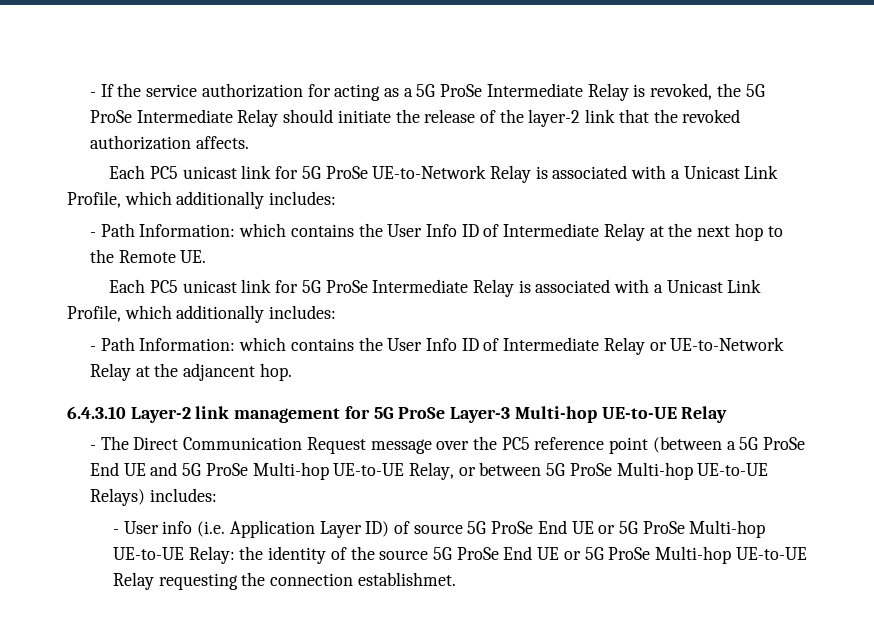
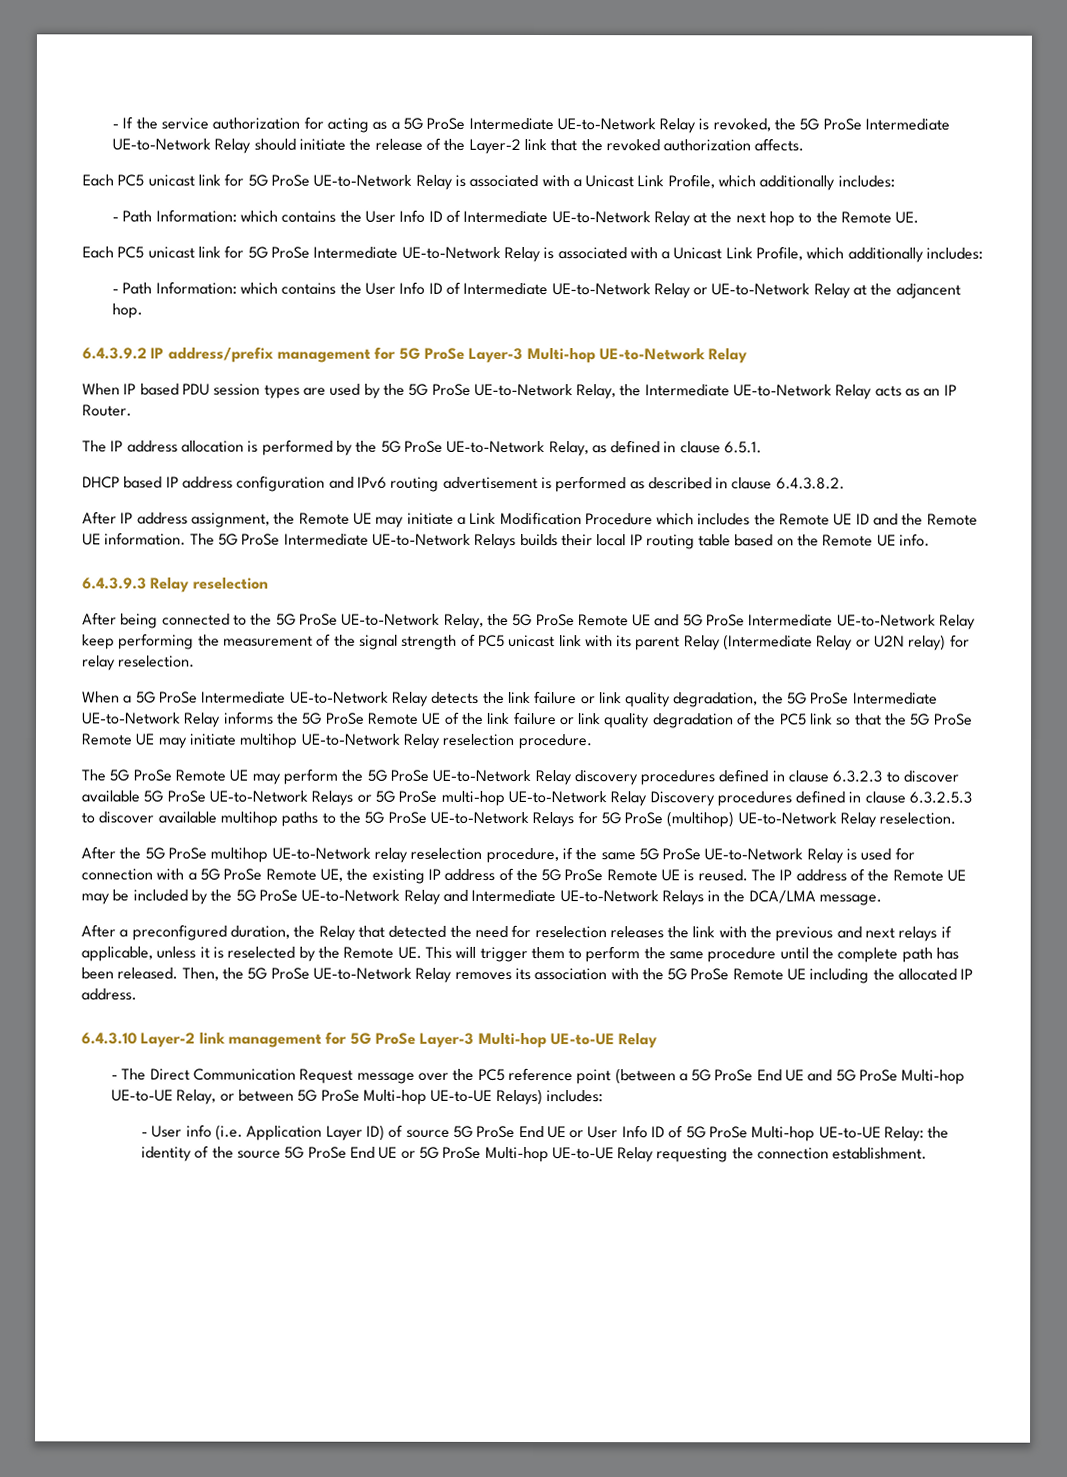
- - If the service authorization for acting as a 5G ProSe Intermediate Relay is revoked, the 5G ProSe Intermediate Relay should initiate the release of the layer-2 link that the revoked authorization affects.
+ - If the service authorization for acting as a 5G ProSe Intermediate UE-to-Network Relay is revoked, the 5G ProSe Intermediate UE-to-Network Relay should initiate the release of the Layer-2 link that the revoked authorization affects.
- - Path Information: which contains the User Info ID of Intermediate Relay at the next hop to the Remote UE.
+ - Path Information: which contains the User Info ID of Intermediate UE-to-Network Relay at the next hop to the Remote UE.
- Each PC5 unicast link for 5G ProSe Intermediate Relay is associated with a Unicast Link Profile, which additionally includes:
+ Each PC5 unicast link for 5G ProSe Intermediate UE-to-Network Relay is associated with a Unicast Link Profile, which additionally includes:
- - Path Information: which contains the User Info ID of Intermediate Relay or UE-to-Network Relay at the adjancent hop.
+ - Path Information: which contains the User Info ID of Intermediate UE-to-Network Relay or UE-to-Network Relay at the adjancent hop.
+ 6.4.3.9.2 IP address/prefix management for 5G ProSe Layer-3 Multi-hop UE-to-Network Relay
+ When IP based PDU session types are used by the 5G ProSe UE-to-Network Relay, the Intermediate UE-to-Network Relay acts as an IP Router.
+ The IP address allocation is performed by the 5G ProSe UE-to-Network Relay, as defined in clause 6.5.1.
+ DHCP based IP address configuration and IPv6 routing advertisement is performed as described in clause 6.4.3.8.2.
+ After IP address assignment, the Remote UE may initiate a Link Modification Procedure which includes the Remote UE ID and the Remote UE information. The 5G ProSe Intermediate UE-to-Network Relays builds their local IP routing table based on the Remote UE info.
+ 6.4.3.9.3 Relay reselection
+ After being connected to the 5G ProSe UE-to-Network Relay, the 5G ProSe Remote UE and 5G ProSe Intermediate UE-to-Network Relay keep performing the measurement of the signal strength of PC5 unicast link with its parent Relay (Intermediate Relay or U2N relay) for relay reselection.
+ When a 5G ProSe Intermediate UE-to-Network Relay detects the link failure or link quality degradation, the 5G ProSe Intermediate UE-to-Network Relay informs the 5G ProSe Remote UE of the link failure or link quality degradation of the PC5 link so that the 5G ProSe Remote UE may initiate multihop UE-to-Network Relay reselection procedure.
+ The 5G ProSe Remote UE may perform the 5G ProSe UE-to-Network Relay discovery procedures defined in clause 6.3.2.3 to discover available 5G ProSe UE-to-Network Relays or 5G ProSe multi-hop UE-to-Network Relay Discovery procedures defined in clause 6.3.2.5.3 to discover available multihop paths to the 5G ProSe UE-to-Network Relays for 5G ProSe (multihop) UE-to-Network Relay reselection.
+ After the 5G ProSe multihop UE-to-Network relay reselection procedure, if the same 5G ProSe UE-to-Network Relay is used for connection with a 5G ProSe Remote UE, the existing IP address of the 5G ProSe Remote UE is reused. The IP address of the Remote UE may be included by the 5G ProSe UE-to-Network Relay and Intermediate UE-to-Network Relays in the DCA/LMA message.
+ After a preconfigured duration, the Relay that detected the need for reselection releases the link with the previous and next relays if applicable, unless it is reselected by the Remote UE. This will trigger them to perform the same procedure until the complete path has been released. Then, the 5G ProSe UE-to-Network Relay removes its association with the 5G ProSe Remote UE including the allocated IP address.
- - User info (i.e. Application Layer ID) of source 5G ProSe End UE or 5G ProSe Multi-hop UE-to-UE Relay: the identity of the source 5G ProSe End UE or 5G ProSe Multi-hop UE-to-UE Relay requesting the connection establishmet.
+ - User info (i.e. Application Layer ID) of source 5G ProSe End UE or User Info ID of 5G ProSe Multi-hop UE-to-UE Relay: the identity of the source 5G ProSe End UE or 5G ProSe Multi-hop UE-to-UE Relay requesting the connection establishment.

